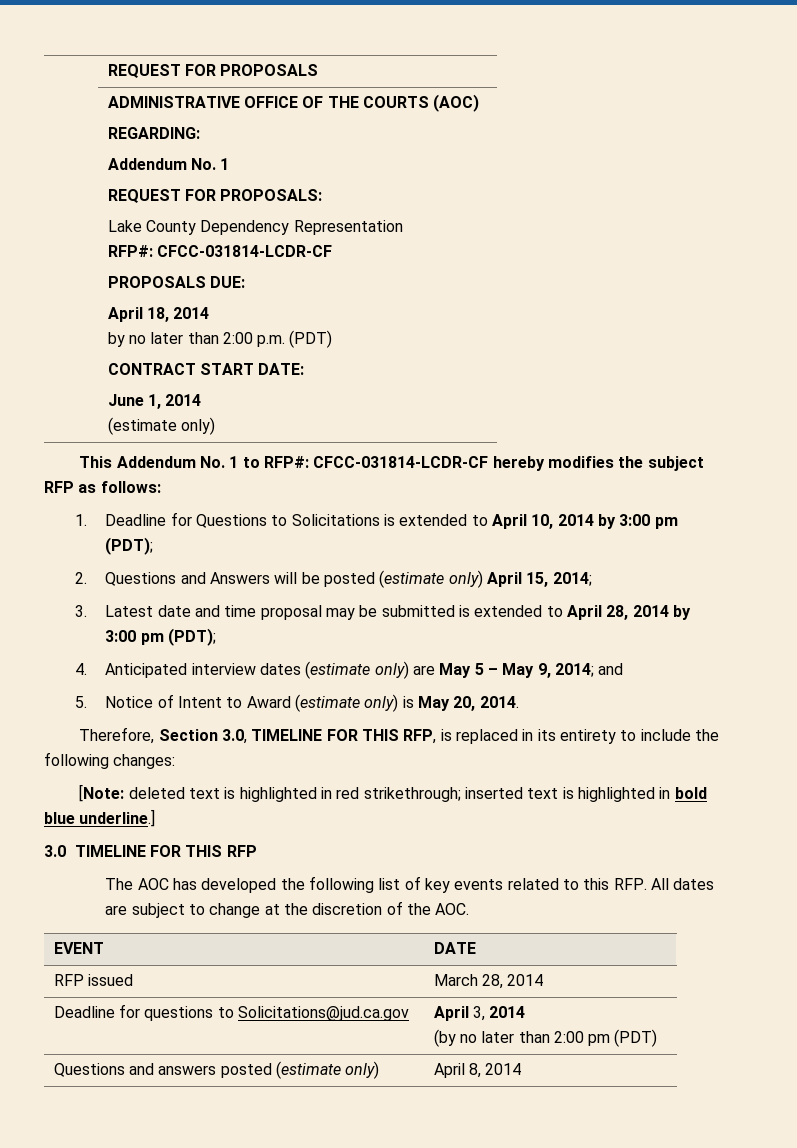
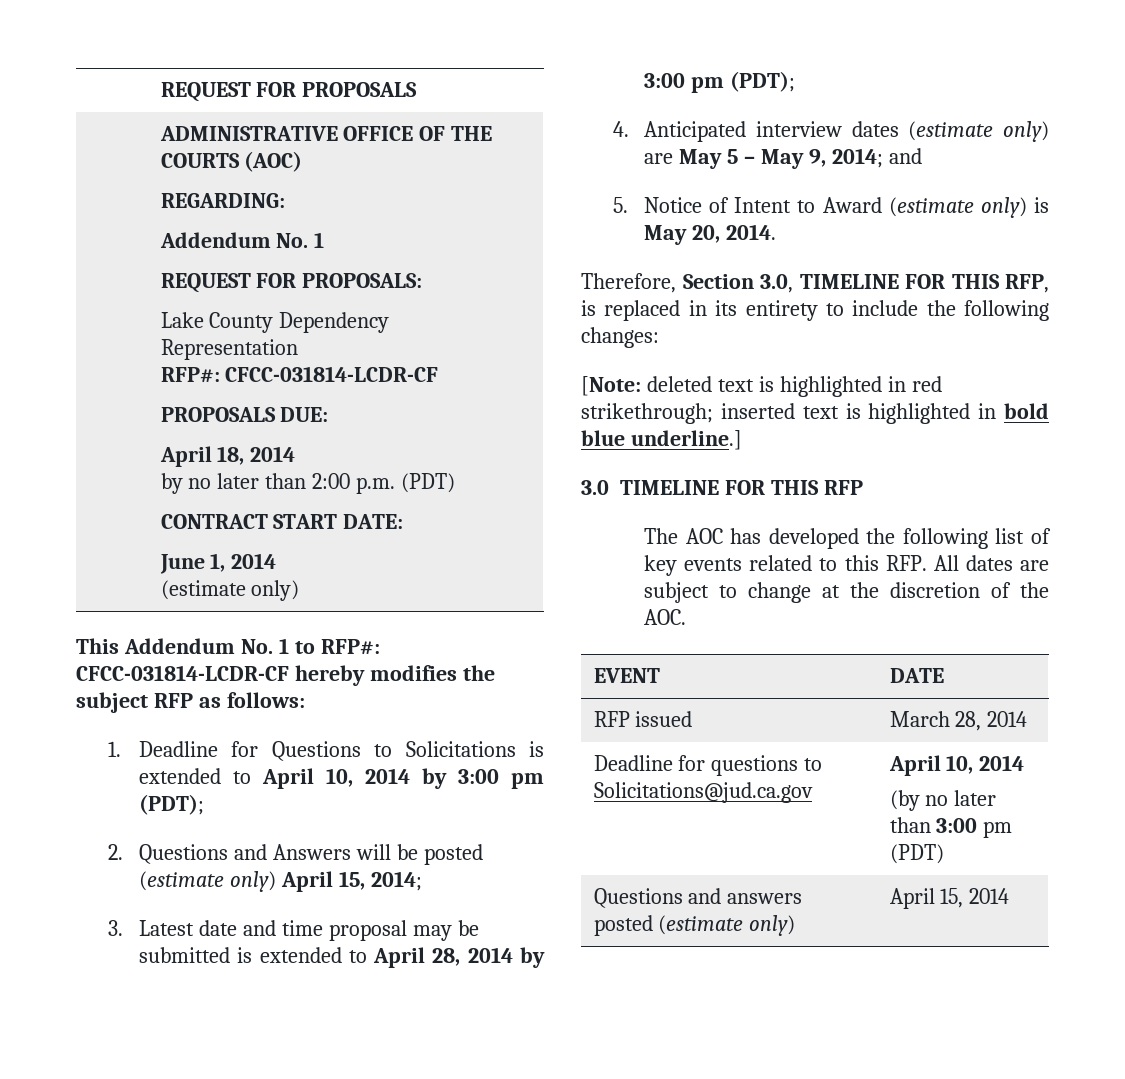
- Deadline for questions to Solicitations@jud.ca.gov | April 3, 2014
- (by no later than 2:00 pm (PDT)
+ Deadline for questions to Solicitations@jud.ca.gov | April 10, 2014
+ (by no later than 3:00 pm (PDT)
- Questions and answers posted (estimate only) | April 8, 2014
+ Questions and answers posted (estimate only) | April 15, 2014

